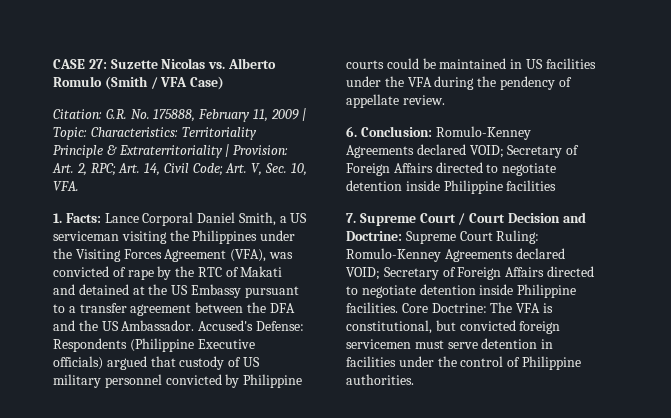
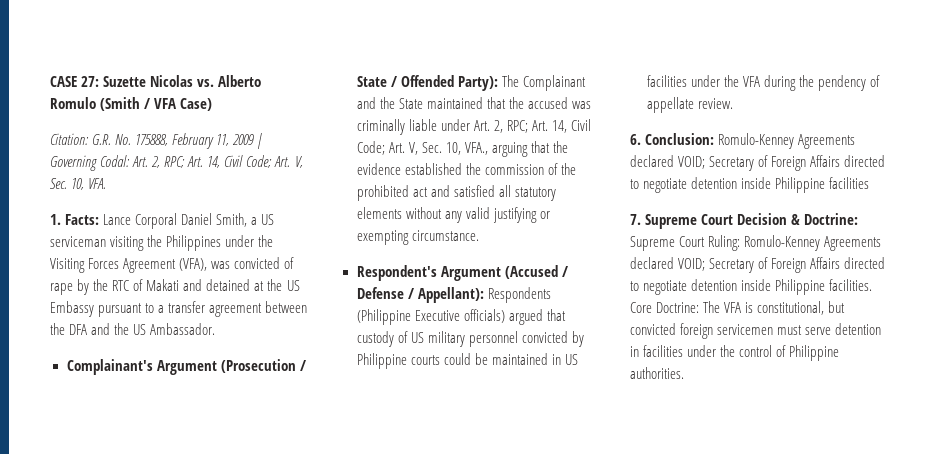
- Citation: G.R. No. 175888, February 11, 2009 | Topic: Characteristics: Territoriality Principle & Extraterritoriality | Provision: Art. 2, RPC; Art. 14, Civil Code; Art. V, Sec. 10, VFA.
+ Citation: G.R. No. 175888, February 11, 2009 | Governing Codal: Art. 2, RPC; Art. 14, Civil Code; Art. V, Sec. 10, VFA.
- Lance Corporal Daniel Smith, a US serviceman visiting the Philippines under the Visiting Forces Agreement (VFA), was convicted of rape by the RTC of Makati and detained at the US Embassy pursuant to a transfer agreement between the DFA and the US Ambassador. Accused's Defense:
+ Lance Corporal Daniel Smith, a US serviceman visiting the Philippines under the Visiting Forces Agreement (VFA), was convicted of rape by the RTC of Makati and detained at the US Embassy pursuant to a transfer agreement between the DFA and the US Ambassador.
+ Complainant's Argument (Prosecution / State / Offended Party): The Complainant and the State maintained that the accused was criminally liable under Art. 2, RPC; Art. 14, Civil Code; Art. V, Sec. 10, VFA., arguing that the evidence established the commission of the prohibited act and satisfied all statutory elements without any valid justifying or exempting circumstance.
+ Respondent's Argument (Accused / Defense / Appellant):
- 7. Supreme Court / Court Decision and Doctrine: Supreme Court Ruling: Romulo-Kenney Agreements declared VOID; Secretary of Foreign Affairs directed to negotiate detention inside Philippine facilities.
+ 7. Supreme Court Decision & Doctrine: Supreme Court Ruling: Romulo-Kenney Agreements declared VOID; Secretary of Foreign Affairs directed to negotiate detention inside Philippine facilities.

